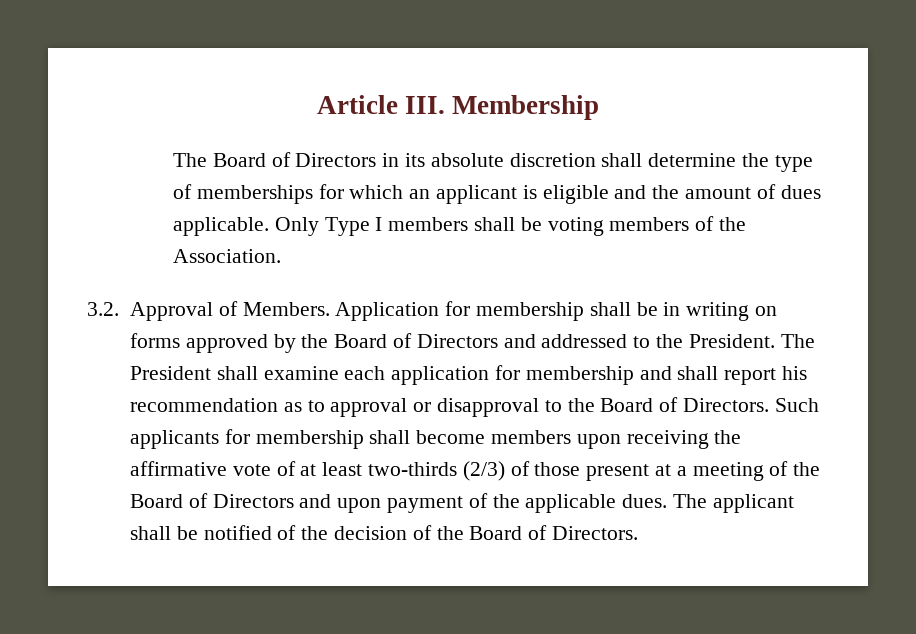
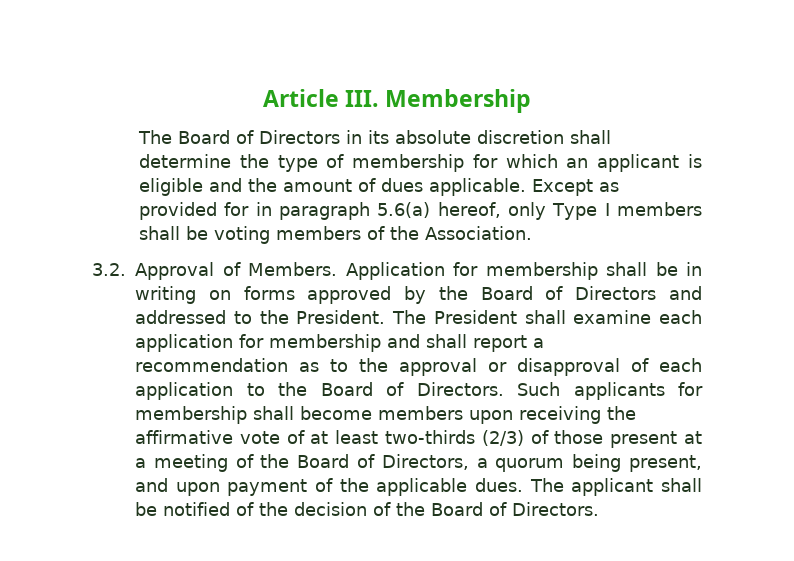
- The Board of Directors in its absolute discretion shall determine the type of memberships for which an applicant is eligible and the amount of dues applicable.
+ The Board of Directors in its absolute discretion shall determine the type of membership for which an applicant is eligible and the amount of dues applicable.
- Only Type I members shall be voting members of the Association.
+ Except as provided for in paragraph 5.6(a) hereof, only Type I members shall be voting members of the Association.
- The President shall examine each application for membership and shall report his recommendation as to approval or disapproval to the Board of Directors.
+ The President shall examine each application for membership and shall report a recommendation as to the approval or disapproval of each application to the Board of Directors.
- Such applicants for membership shall become members upon receiving the affirmative vote of at least two-thirds (2/3) of those present at a meeting of the Board of Directors and upon payment of the applicable dues.
+ Such applicants for membership shall become members upon receiving the affirmative vote of at least two-thirds (2/3) of those present at a meeting of the Board of Directors, a quorum being present, and upon payment of the applicable dues.

